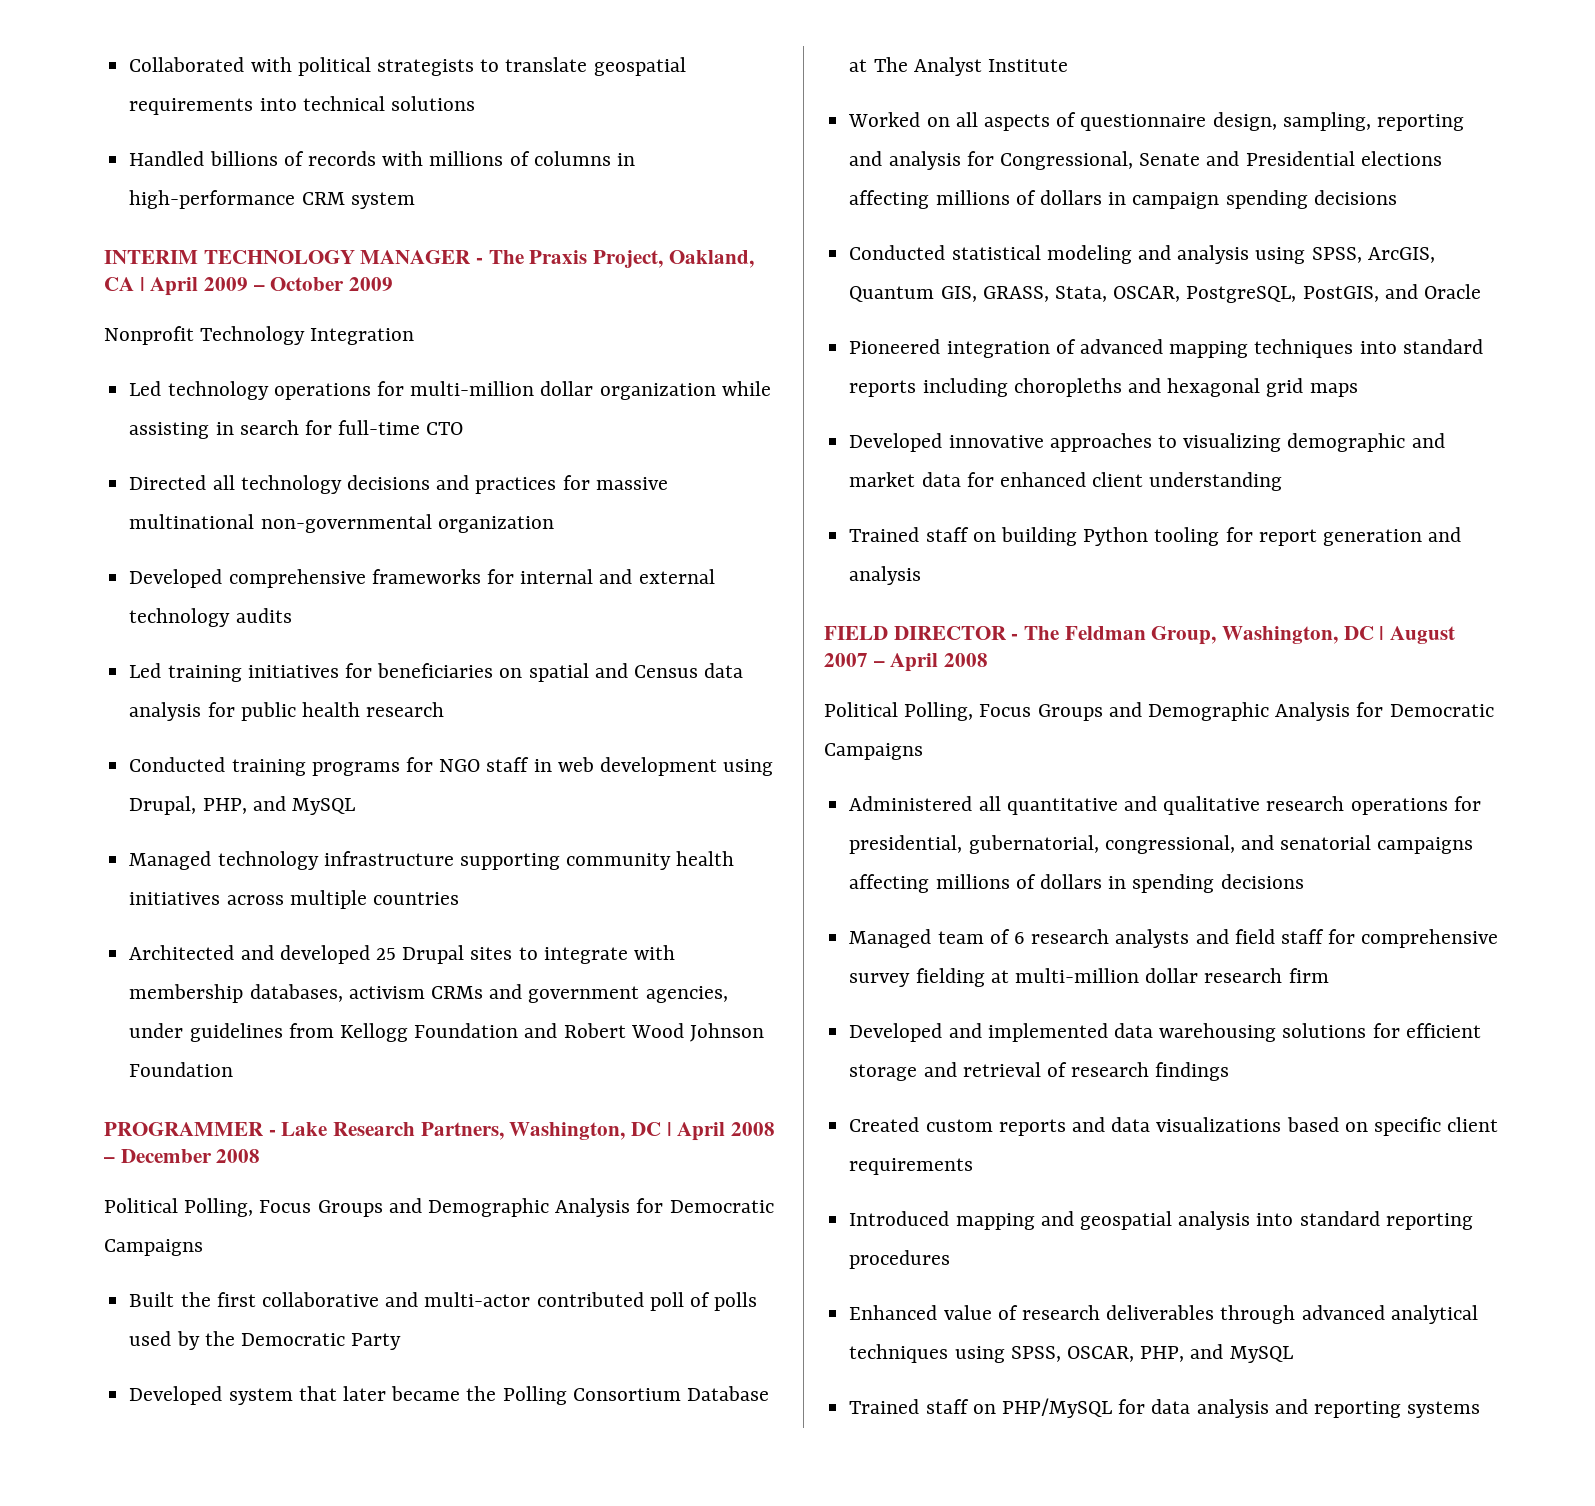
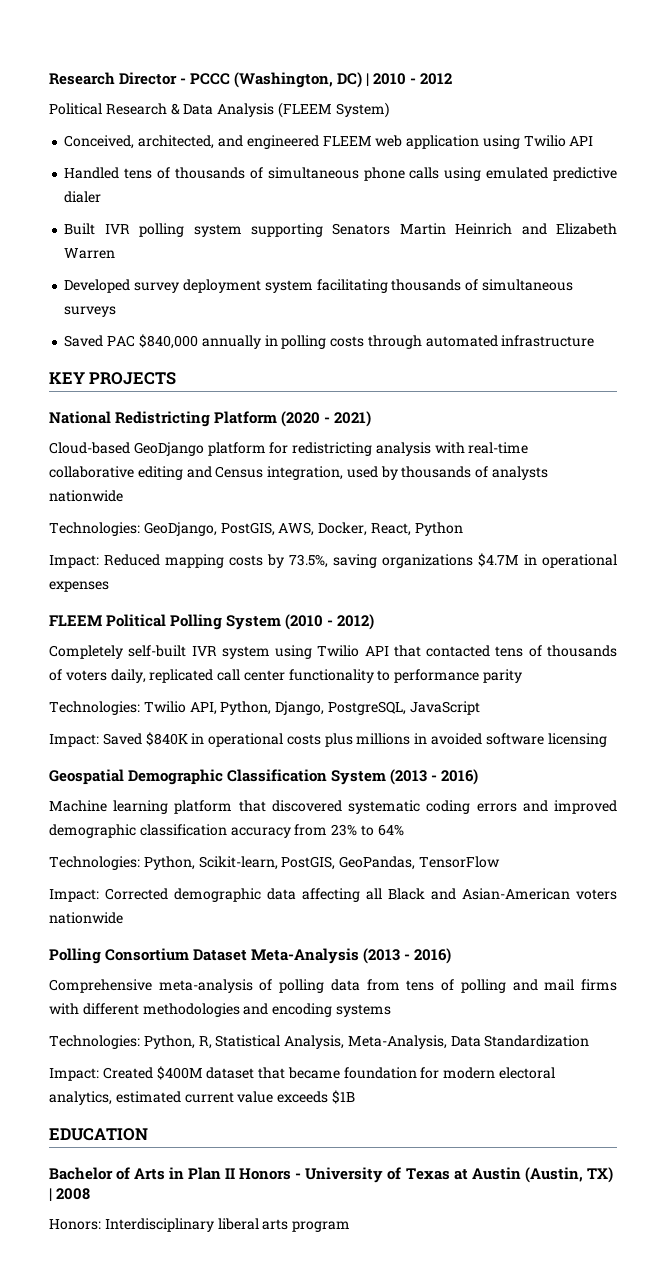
- Collaborated with political strategists to translate geospatial requirements into technical solutions
- Handled billions of records with millions of columns in high-performance CRM system
- INTERIM TECHNOLOGY MANAGER - The Praxis Project, Oakland, CA | April 2009 – October 2009
- Nonprofit Technology Integration
- Led technology operations for multi-million dollar organization while assisting in search for full-time CTO
- Directed all technology decisions and practices for massive multinational non-governmental organization
- Developed comprehensive frameworks for internal and external technology audits
- Led training initiatives for beneficiaries on spatial and Census data analysis for public health research
- Conducted training programs for NGO staff in web development using Drupal, PHP, and MySQL
- Managed technology infrastructure supporting community health initiatives across multiple countries
- Architected and developed 25 Drupal sites to integrate with membership databases, activism CRMs and government agencies, under guidelines from Kellogg Foundation and Robert Wood Johnson Foundation
- PROGRAMMER - Lake Research Partners, Washington, DC | April 2008 – December 2008
- Political Polling, Focus Groups and Demographic Analysis for Democratic Campaigns
- Built the first collaborative and multi-actor contributed poll of polls used by the Democratic Party
- Developed system that later became the Polling Consortium Database at The Analyst Institute
- Worked on all aspects of questionnaire design, sampling, reporting and analysis for Congressional, Senate and Presidential elections affecting millions of dollars in campaign spending decisions
- Conducted statistical modeling and analysis using SPSS, ArcGIS, Quantum GIS, GRASS, Stata, OSCAR, PostgreSQL, PostGIS, and Oracle
- Pioneered integration of advanced mapping techniques into standard reports including choropleths and hexagonal grid maps
- Developed innovative approaches to visualizing demographic and market data for enhanced client understanding
- Trained staff on building Python tooling for report generation and analysis
- FIELD DIRECTOR - The Feldman Group, Washington, DC | August 2007 – April 2008
- Political Polling, Focus Groups and Demographic Analysis for Democratic Campaigns
- Administered all quantitative and qualitative research operations for presidential, gubernatorial, congressional, and senatorial campaigns affecting millions of dollars in spending decisions
- Managed team of 6 research analysts and field staff for comprehensive survey fielding at multi-million dollar research firm
- Developed and implemented data warehousing solutions for efficient storage and retrieval of research findings
- Created custom reports and data visualizations based on specific client requirements
- Introduced mapping and geospatial analysis into standard reporting procedures
- Enhanced value of research deliverables through advanced analytical techniques using SPSS, OSCAR, PHP, and MySQL
- Trained staff on PHP/MySQL for data analysis and reporting systems
+ Research Director - PCCC (Washington, DC) | 2010 - 2012
+ Political Research & Data Analysis (FLEEM System)
+ Conceived, architected, and engineered FLEEM web application using Twilio API
+ Handled tens of thousands of simultaneous phone calls using emulated predictive dialer
+ Built IVR polling system supporting Senators Martin Heinrich and Elizabeth Warren
+ Developed survey deployment system facilitating thousands of simultaneous surveys
+ Saved PAC $840,000 annually in polling costs through automated infrastructure
+ KEY PROJECTS
+ National Redistricting Platform (2020 - 2021)
+ Cloud-based GeoDjango platform for redistricting analysis with real-time collaborative editing and Census integration, used by thousands of analysts nationwide
+ Technologies: GeoDjango, PostGIS, AWS, Docker, React, Python
+ Impact: Reduced mapping costs by 73.5%, saving organizations $4.7M in operational expenses
+ FLEEM Political Polling System (2010 - 2012)
+ Completely self-built IVR system using Twilio API that contacted tens of thousands of voters daily, replicated call center functionality to performance parity
+ Technologies: Twilio API, Python, Django, PostgreSQL, JavaScript
+ Impact: Saved $840K in operational costs plus millions in avoided software licensing
+ Geospatial Demographic Classification System (2013 - 2016)
+ Machine learning platform that discovered systematic coding errors and improved demographic classification accuracy from 23% to 64%
+ Technologies: Python, Scikit-learn, PostGIS, GeoPandas, TensorFlow
+ Impact: Corrected demographic data affecting all Black and Asian-American voters nationwide
+ Polling Consortium Dataset Meta-Analysis (2013 - 2016)
+ Comprehensive meta-analysis of polling data from tens of polling and mail firms with different methodologies and encoding systems
+ Technologies: Python, R, Statistical Analysis, Meta-Analysis, Data Standardization
+ Impact: Created $400M dataset that became foundation for modern electoral analytics, estimated current value exceeds $1B
+ EDUCATION
+ Bachelor of Arts in Plan II Honors - University of Texas at Austin (Austin, TX) | 2008
+ Honors: Interdisciplinary liberal arts program

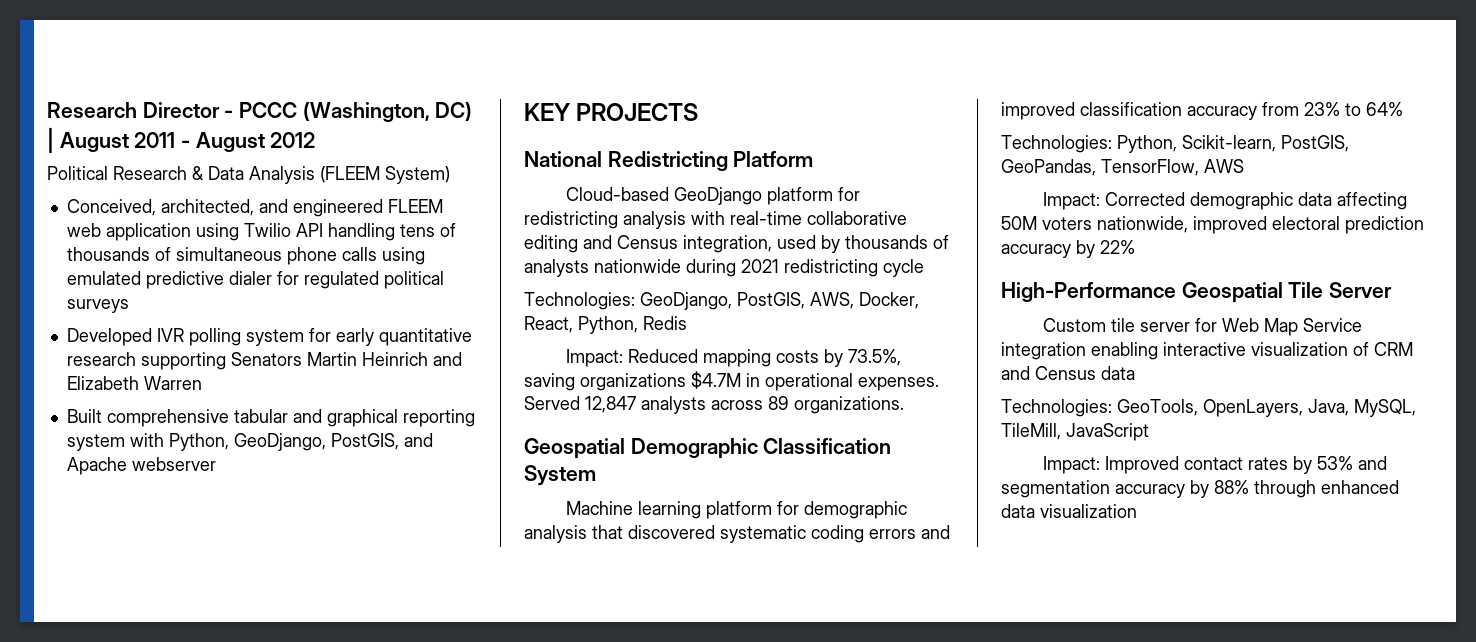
- Research Director - PCCC (Washington, DC) | 2010 - 2012
+ Research Director - PCCC (Washington, DC) | August 2011 - August 2012
- Conceived, architected, and engineered FLEEM web application using Twilio API
- Handled tens of thousands of simultaneous phone calls using emulated predictive dialer
- Built IVR polling system supporting Senators Martin Heinrich and Elizabeth Warren
+ Conceived, architected, and engineered FLEEM web application using Twilio API handling tens of thousands of simultaneous phone calls using emulated predictive dialer for regulated political surveys
+ Developed IVR polling system for early quantitative research supporting Senators Martin Heinrich and Elizabeth Warren
- Developed survey deployment system facilitating thousands of simultaneous surveys
- Saved PAC $840,000 annually in polling costs through automated infrastructure
+ Built comprehensive tabular and graphical reporting system with Python, GeoDjango, PostGIS, and Apache webserver
- National Redistricting Platform (2020 - 2021)
+ National Redistricting Platform
- Cloud-based GeoDjango platform for redistricting analysis with real-time collaborative editing and Census integration, used by thousands of analysts nationwide
+ Cloud-based GeoDjango platform for redistricting analysis with real-time collaborative editing and Census integration, used by thousands of analysts nationwide during 2021 redistricting cycle
- Technologies: GeoDjango, PostGIS, AWS, Docker, React, Python
+ Technologies: GeoDjango, PostGIS, AWS, Docker, React, Python, Redis
- Impact: Reduced mapping costs by 73.5%, saving organizations $4.7M in operational expenses
- FLEEM Political Polling System (2010 - 2012)
- Completely self-built IVR system using Twilio API that contacted tens of thousands of voters daily, replicated call center functionality to performance parity
- Technologies: Twilio API, Python, Django, PostgreSQL, JavaScript
- Impact: Saved $840K in operational costs plus millions in avoided software licensing
+ Impact: Reduced mapping costs by 73.5%, saving organizations $4.7M in operational expenses. Served 12,847 analysts across 89 organizations.
- Geospatial Demographic Classification System (2013 - 2016)
+ Geospatial Demographic Classification System
- Machine learning platform that discovered systematic coding errors and improved demographic classification accuracy from 23% to 64%
+ Machine learning platform for demographic analysis that discovered systematic coding errors and improved classification accuracy from 23% to 64%
- Technologies: Python, Scikit-learn, PostGIS, GeoPandas, TensorFlow
+ Technologies: Python, Scikit-learn, PostGIS, GeoPandas, TensorFlow, AWS
- Impact: Corrected demographic data affecting all Black and Asian-American voters nationwide
- Polling Consortium Dataset Meta-Analysis (2013 - 2016)
- Comprehensive meta-analysis of polling data from tens of polling and mail firms with different methodologies and encoding systems
- Technologies: Python, R, Statistical Analysis, Meta-Analysis, Data Standardization
- Impact: Created $400M dataset that became foundation for modern electoral analytics, estimated current value exceeds $1B
- EDUCATION
- Bachelor of Arts in Plan II Honors - University of Texas at Austin (Austin, TX) | 2008
- Honors: Interdisciplinary liberal arts program
+ Impact: Corrected demographic data affecting 50M voters nationwide, improved electoral prediction accuracy by 22%
+ High-Performance Geospatial Tile Server
+ Custom tile server for Web Map Service integration enabling interactive visualization of CRM and Census data
+ Technologies: GeoTools, OpenLayers, Java, MySQL, TileMill, JavaScript
+ Impact: Improved contact rates by 53% and segmentation accuracy by 88% through enhanced data visualization

